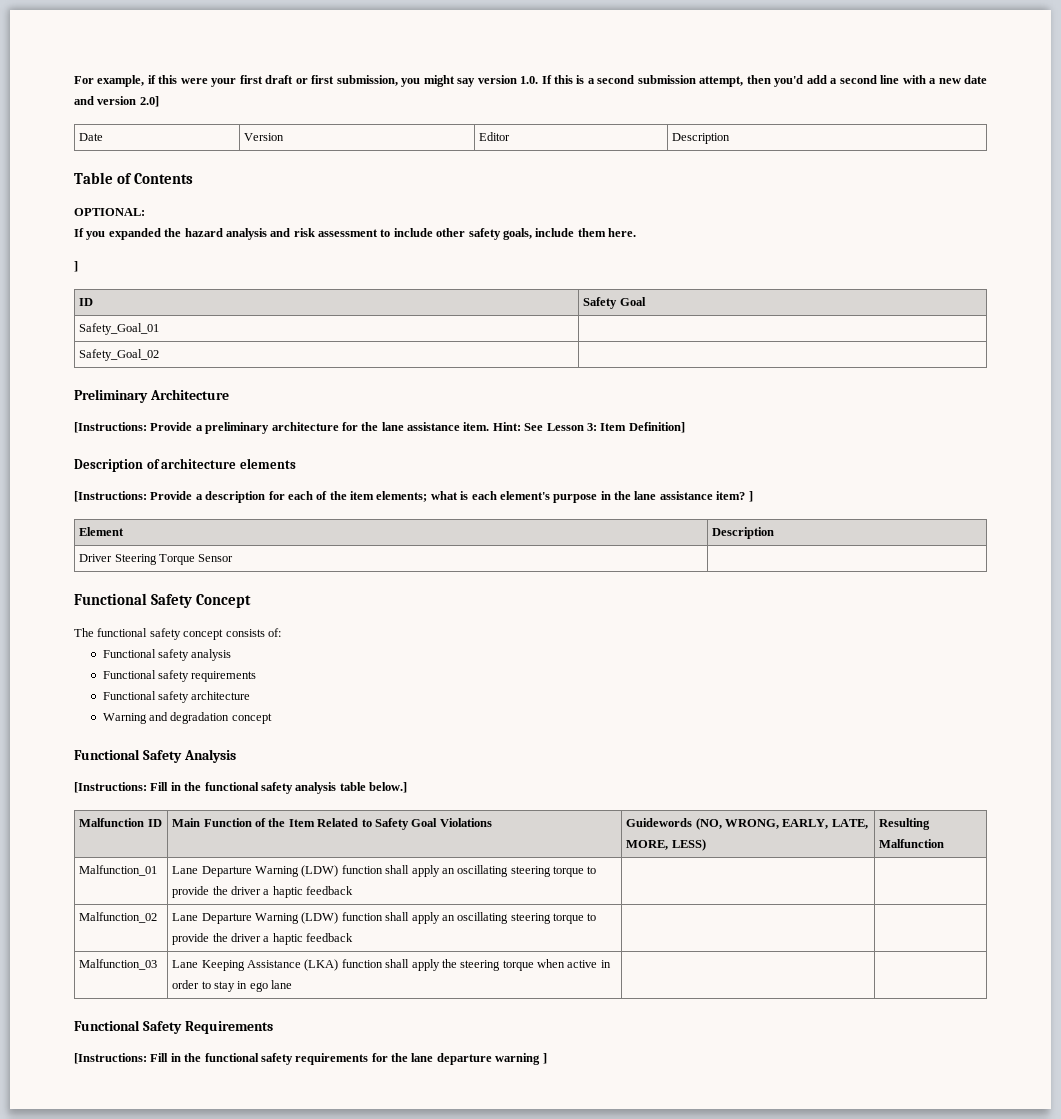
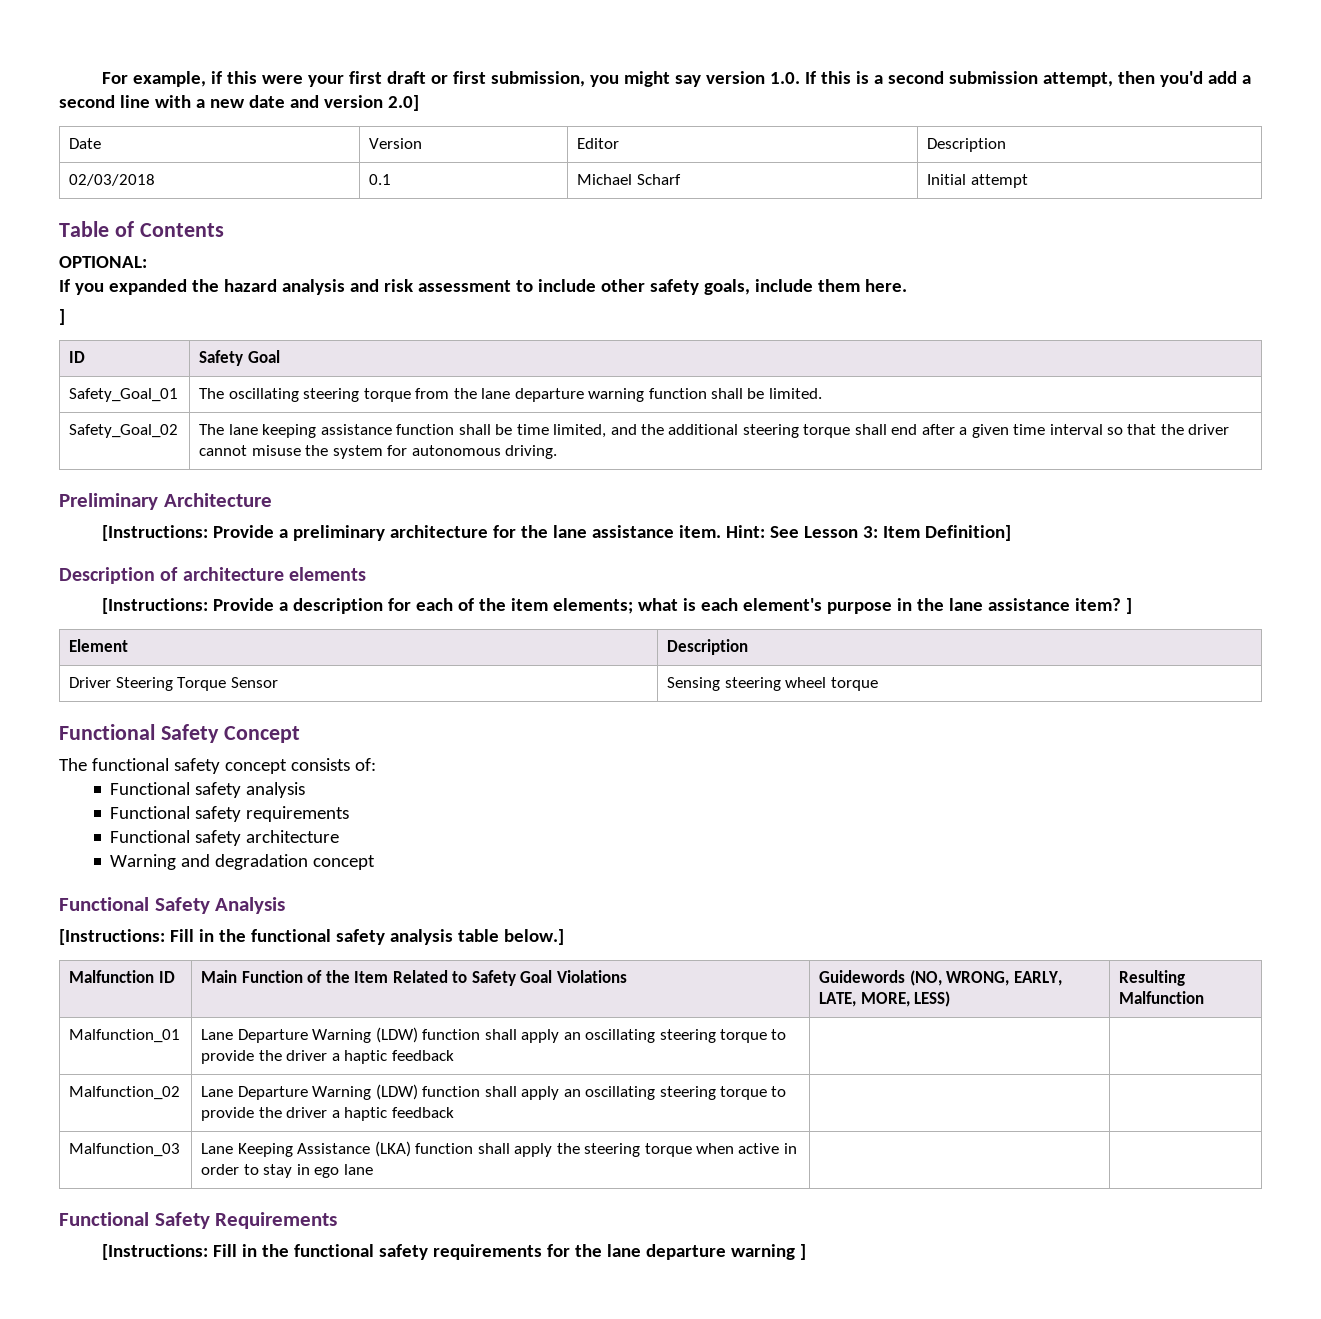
+ 02/03/2018 | 0.1 | Michael Scharf | Initial attempt
- Safety_Goal_01 |
- Safety_Goal_02 |
+ Safety_Goal_01 | The oscillating steering torque from the lane departure warning function shall be limited.
+ Safety_Goal_02 | The lane keeping assistance function shall be time limited, and the additional steering torque shall end after a given time interval so that the driver cannot misuse the system for autonomous driving.
- Driver Steering Torque Sensor |
+ Driver Steering Torque Sensor | Sensing steering wheel torque

